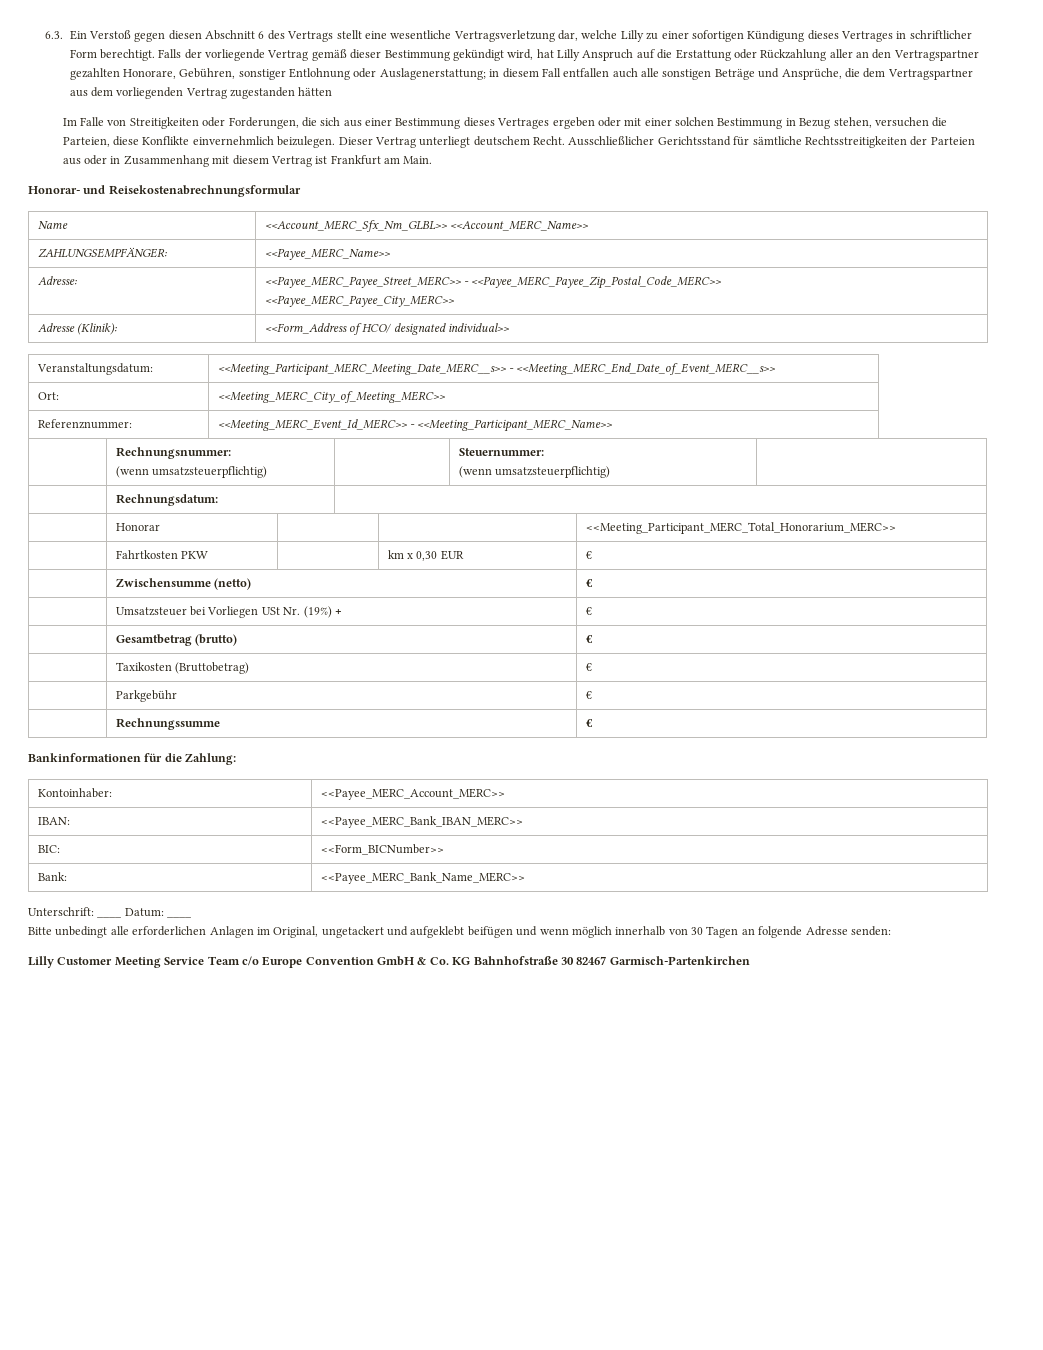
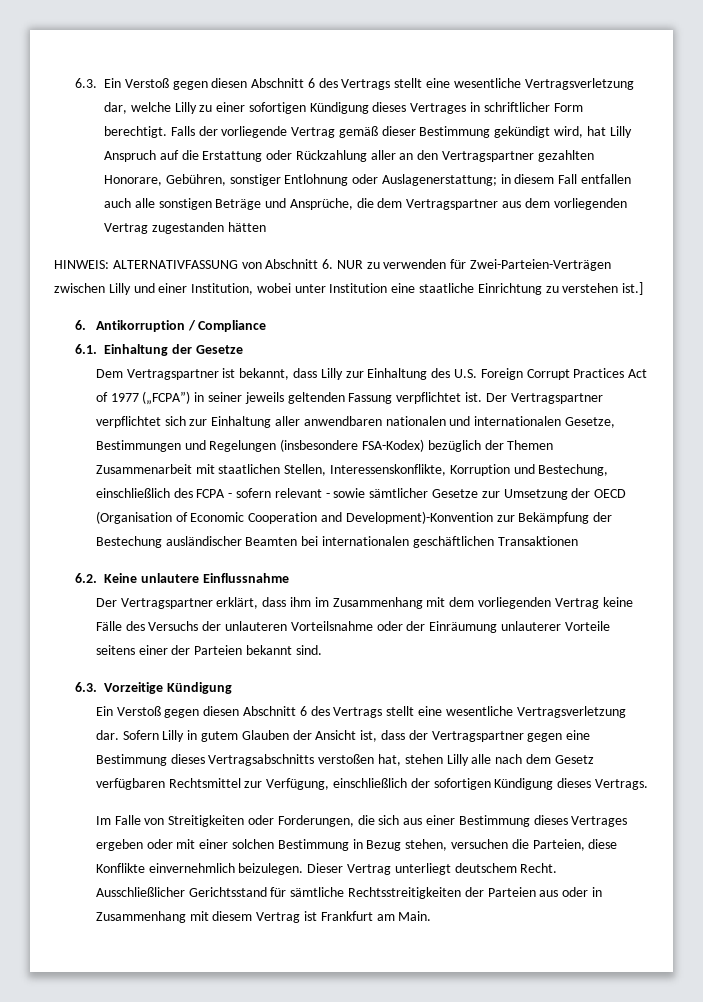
+ HINWEIS: ALTERNATIVFASSUNG von Abschnitt 6. NUR zu verwenden für Zwei-Parteien-Verträgen zwischen Lilly und einer Institution, wobei unter Institution eine staatliche Einrichtung zu verstehen ist.]
+ 6. Antikorruption / Compliance
+ 6.1. Einhaltung der Gesetze
+ Dem Vertragspartner ist bekannt, dass Lilly zur Einhaltung des U.S. Foreign Corrupt Practices Act of 1977 („FCPA”) in seiner jeweils geltenden Fassung verpflichtet ist. Der Vertragspartner verpflichtet sich zur Einhaltung aller anwendbaren nationalen und internationalen Gesetze, Bestimmungen und Regelungen (insbesondere FSA-Kodex) bezüglich der Themen Zusammenarbeit mit staatlichen Stellen, Interessenskonflikte, Korruption und Bestechung, einschließlich des FCPA - sofern relevant - sowie sämtlicher Gesetze zur Umsetzung der OECD (Organisation of Economic Cooperation and Development)-Konvention zur Bekämpfung der Bestechung ausländischer Beamten bei internationalen geschäftlichen Transaktionen
+ 6.2. Keine unlautere Einflussnahme
+ Der Vertragspartner erklärt, dass ihm im Zusammenhang mit dem vorliegenden Vertrag keine Fälle des Versuchs der unlauteren Vorteilsnahme oder der Einräumung unlauterer Vorteile seitens einer der Parteien bekannt sind.
+ 6.3. Vorzeitige Kündigung
+ Ein Verstoß gegen diesen Abschnitt 6 des Vertrags stellt eine wesentliche Vertragsverletzung dar. Sofern Lilly in gutem Glauben der Ansicht ist, dass der Vertragspartner gegen eine Bestimmung dieses Vertragsabschnitts verstoßen hat, stehen Lilly alle nach dem Gesetz verfügbaren Rechtsmittel zur Verfügung, einschließlich der sofortigen Kündigung dieses Vertrags.
- Honorar- und Reisekostenabrechnungsformular
- Name | <<Account_MERC_Sfx_Nm_GLBL>> <<Account_MERC_Name>>
- ZAHLUNGSEMPFÄNGER: | <<Payee_MERC_Name>>
- Adresse: | <<Payee_MERC_Payee_Street_MERC>> - <<Payee_MERC_Payee_Zip_Postal_Code_MERC>>
- <<Payee_MERC_Payee_City_MERC>>
- Adresse (Klinik): | <<Form_Address of HCO/ designated individual>>
- Veranstaltungsdatum: | <<Meeting_Participant_MERC_Meeting_Date_MERC__s>> - <<Meeting_MERC_End_Date_of_Event_MERC__s>>
- Ort: | <<Meeting_MERC_City_of_Meeting_MERC>>
- Referenznummer: | <<Meeting_MERC_Event_Id_MERC>> - <<Meeting_Participant_MERC_Name>>
- | Rechnungsnummer:
- (wenn umsatzsteuerpflichtig) | | Steuernummer:
- (wenn umsatzsteuerpflichtig) |
- | Rechnungsdatum: |
- | Honorar | | | <<Meeting_Participant_MERC_Total_Honorarium_MERC>>
- | Fahrtkosten PKW | | km x 0,30 EUR | €
- | Zwischensumme (netto) | €
- | Umsatzsteuer bei Vorliegen USt Nr. (19%) + | €
- | Gesamtbetrag (brutto) | €
- | Taxikosten (Bruttobetrag) | €
- | Parkgebühr | €
- | Rechnungssumme | €
- Bankinformationen für die Zahlung:
- Kontoinhaber: | <<Payee_MERC_Account_MERC>>
- IBAN: | <<Payee_MERC_Bank_IBAN_MERC>>
- BIC: | <<Form_BICNumber>>
- Bank: | <<Payee_MERC_Bank_Name_MERC>>
- Unterschrift: ____ Datum: ____
- Bitte unbedingt alle erforderlichen Anlagen im Original, ungetackert und aufgeklebt beifügen und wenn möglich innerhalb von 30 Tagen an folgende Adresse senden:
- Lilly Customer Meeting Service Team c/o Europe Convention GmbH & Co. KG Bahnhofstraße 30 82467 Garmisch-Partenkirchen

